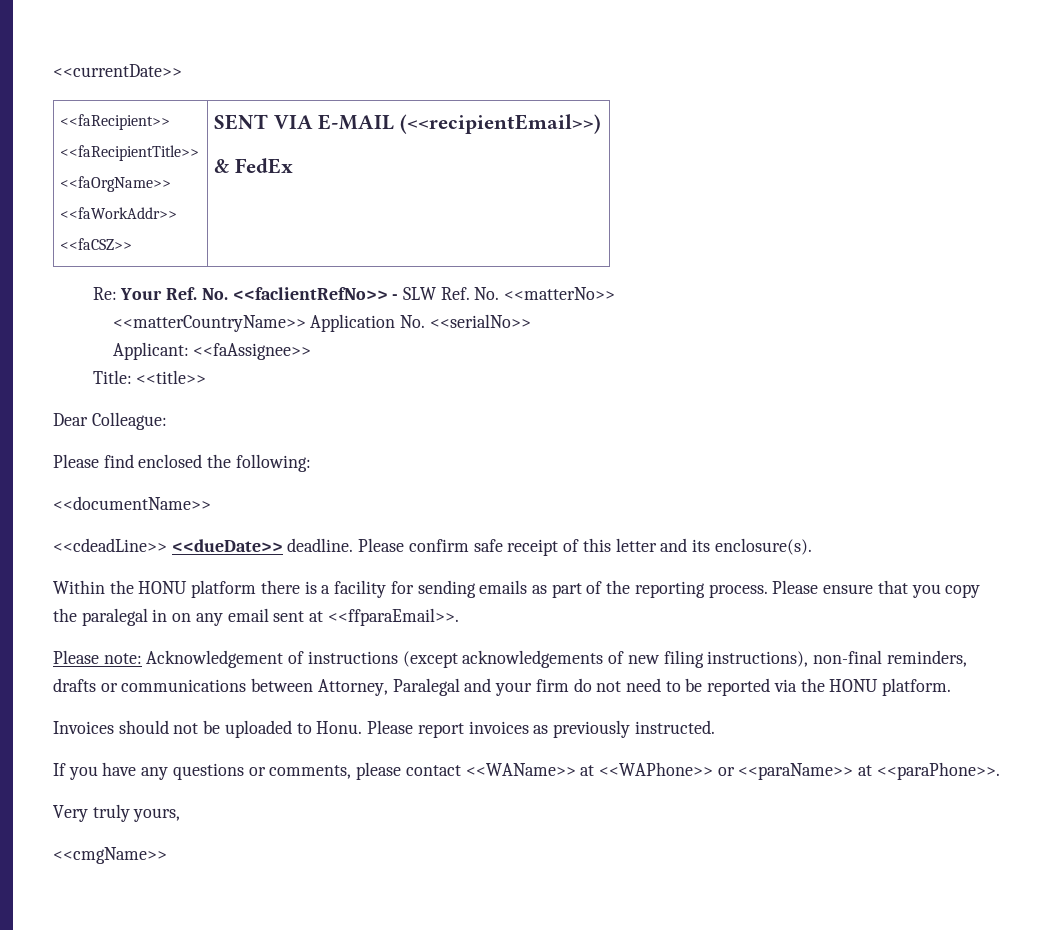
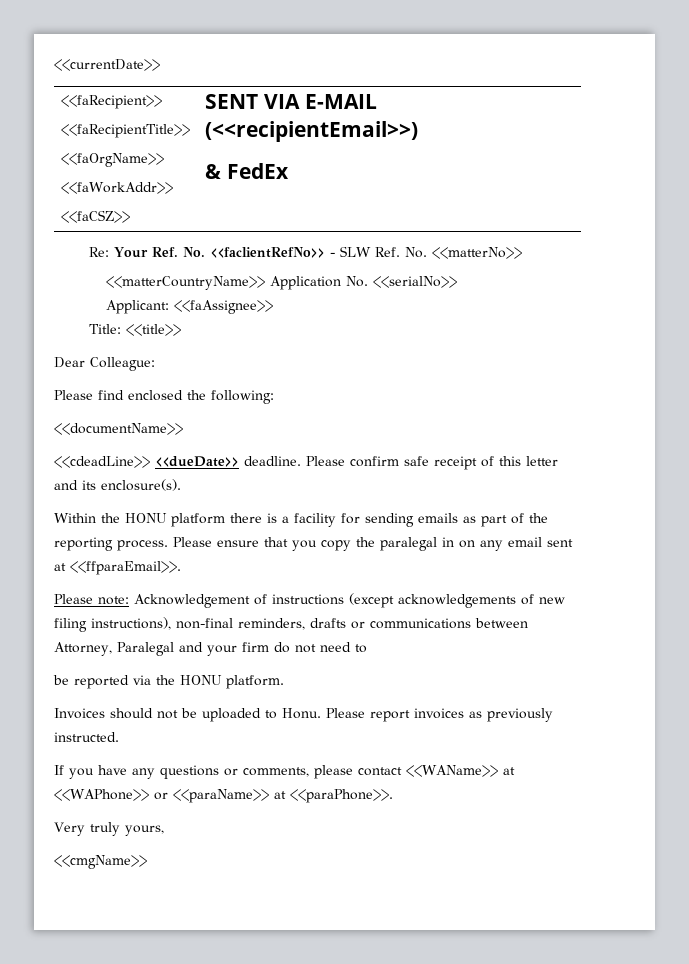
- Please note: Acknowledgement of instructions (except acknowledgements of new filing instructions), non-final reminders, drafts or communications between Attorney, Paralegal and your firm do not need to be reported via the HONU platform.
+ Please note: Acknowledgement of instructions (except acknowledgements of new filing instructions), non-final reminders, drafts or communications between Attorney, Paralegal and your firm do not need to
+ be reported via the HONU platform.

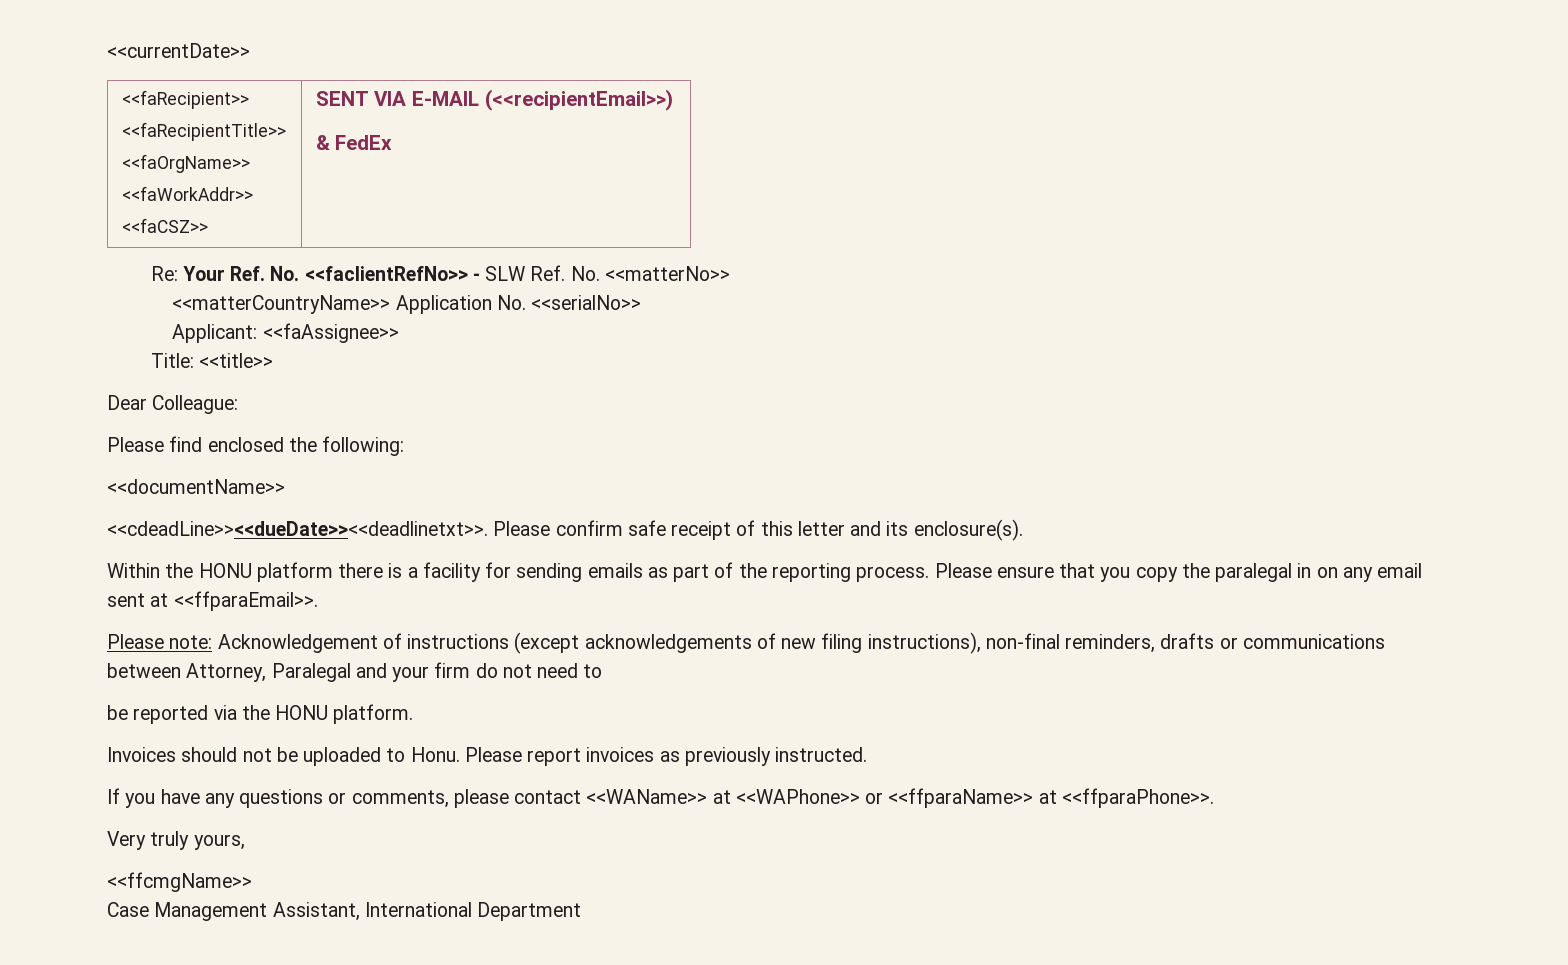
- <<cdeadLine>> <<dueDate>> deadline.
+ <<cdeadLine>><<dueDate>><<deadlinetxt>>.
- If you have any questions or comments, please contact <<WAName>> at <<WAPhone>> or <<paraName>> at <<paraPhone>>.
+ If you have any questions or comments, please contact <<WAName>> at <<WAPhone>> or <<ffparaName>> at <<ffparaPhone>>.
- <<cmgName>>
+ <<ffcmgName>>
+ Case Management Assistant, International Department

